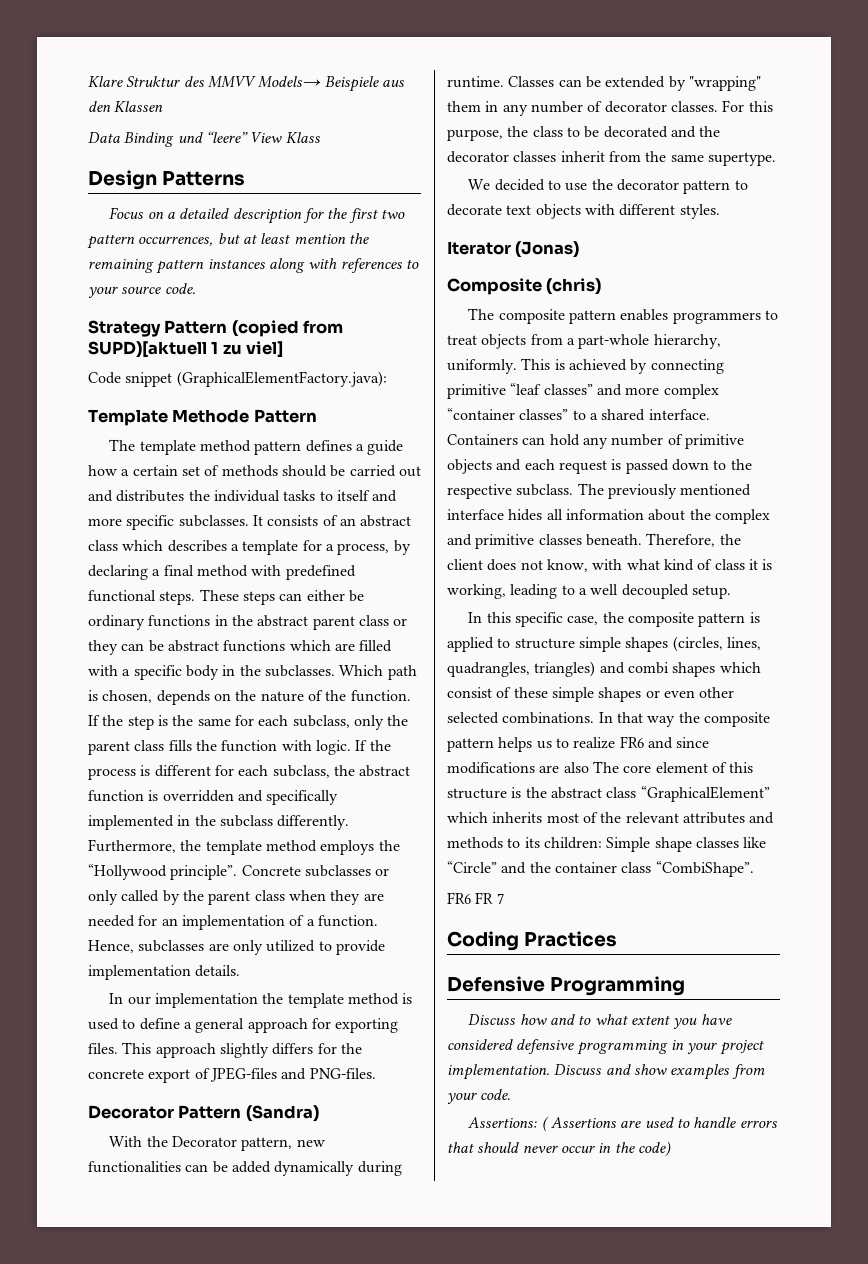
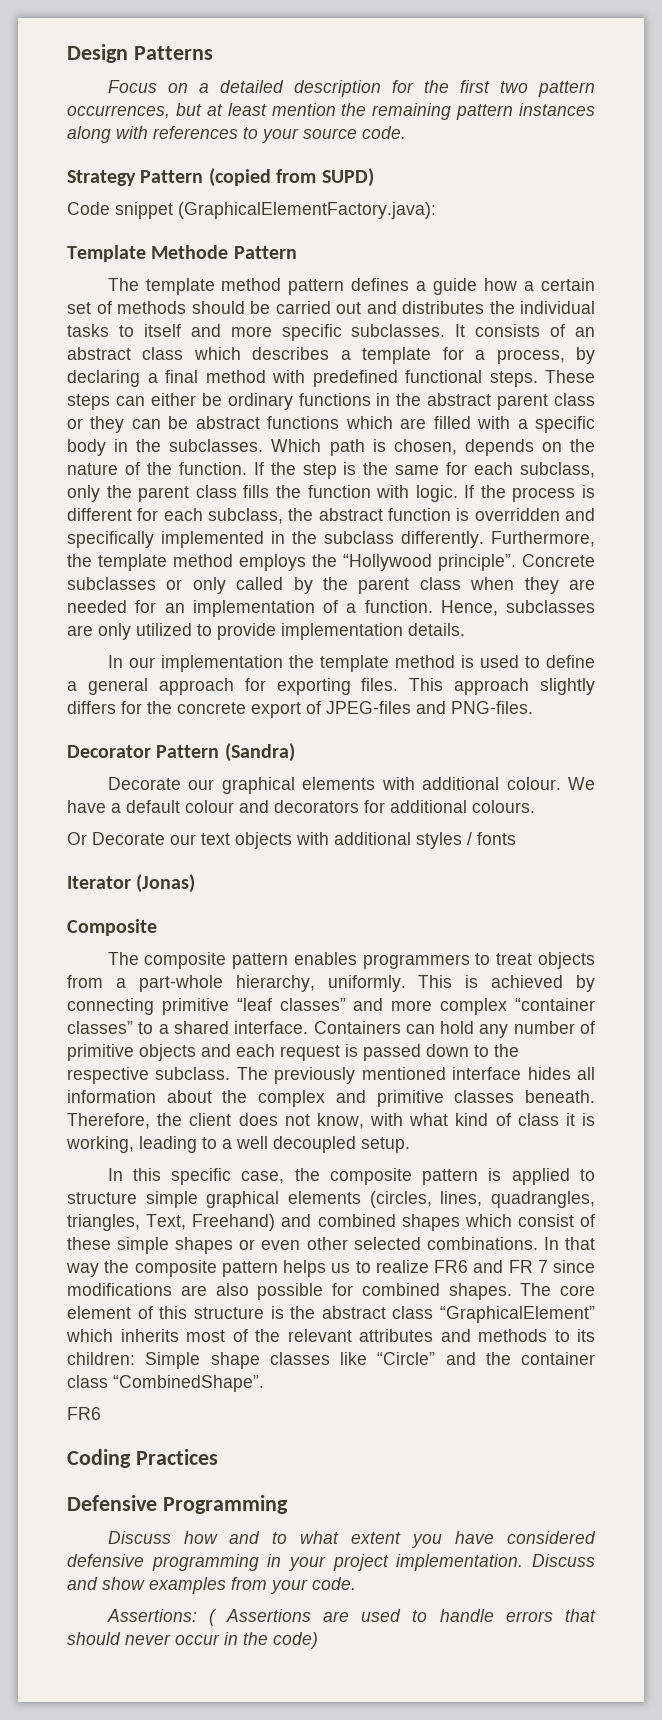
- Klare Struktur des MMVV Models→ Beispiele aus den Klassen
- Data Binding und “leere” View Klass
- Strategy Pattern (copied from SUPD)[aktuell 1 zu viel]
+ Strategy Pattern (copied from SUPD)
- With the Decorator pattern, new functionalities can be added dynamically during runtime. Classes can be extended by "wrapping" them in any number of decorator classes. For this purpose, the class to be decorated and the decorator classes inherit from the same supertype.
- We decided to use the decorator pattern to decorate text objects with different styles.
+ Decorate our graphical elements with additional colour. We have a default colour and decorators for additional colours.
+ Or Decorate our text objects with additional styles / fonts
- Composite (chris)
+ Composite
- In this specific case, the composite pattern is applied to structure simple shapes (circles, lines, quadrangles, triangles) and combi shapes which consist of these simple shapes or even other selected combinations.
+ In this specific case, the composite pattern is applied to structure simple graphical elements (circles, lines, quadrangles, triangles, Text, Freehand) and combined shapes which consist of these simple shapes or even other selected combinations.
- In that way the composite pattern helps us to realize FR6 and since modifications are also The core element of this structure is the abstract class “GraphicalElement” which inherits most of the relevant attributes and methods to its children: Simple shape classes like “Circle” and the container class “CombiShape”.
- FR6 FR 7
+ In that way the composite pattern helps us to realize FR6 and FR 7 since modifications are also possible for combined shapes. The core element of this structure is the abstract class “GraphicalElement” which inherits most of the relevant attributes and methods to its children: Simple shape classes like “Circle” and the container class “CombinedShape”.
+ FR6

